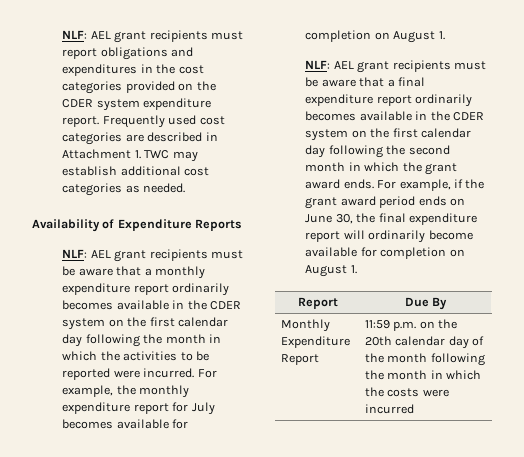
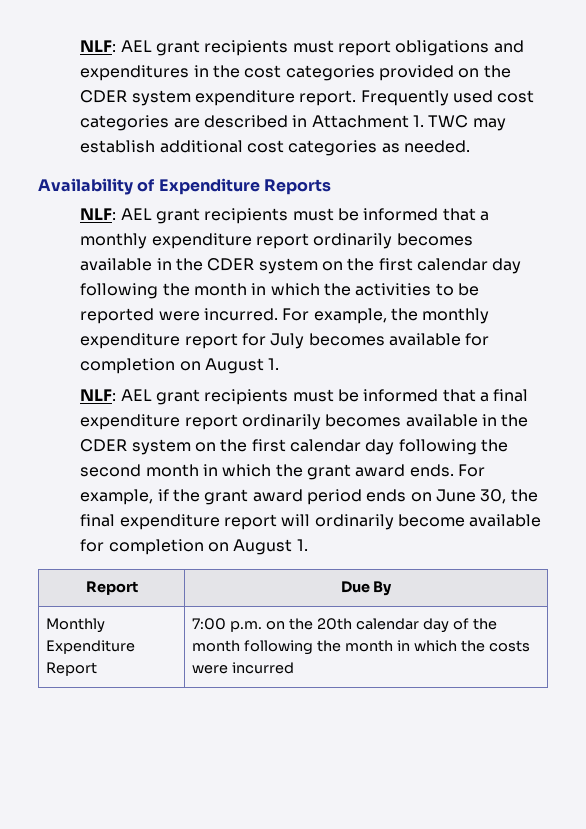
- NLF: AEL grant recipients must be aware that a monthly expenditure report ordinarily becomes available in the CDER system on the first calendar day following the month in which the activities to be reported were incurred.
+ NLF: AEL grant recipients must be informed that a monthly expenditure report ordinarily becomes available in the CDER system on the first calendar day following the month in which the activities to be reported were incurred.
- NLF: AEL grant recipients must be aware that a final expenditure report ordinarily becomes available in the CDER system on the first calendar day following the second month in which the grant award ends.
+ NLF: AEL grant recipients must be informed that a final expenditure report ordinarily becomes available in the CDER system on the first calendar day following the second month in which the grant award ends.
- Monthly Expenditure Report | 11:59 p.m. on the 20th calendar day of the month following the month in which the costs were incurred
+ Monthly Expenditure Report | 7:00 p.m. on the 20th calendar day of the month following the month in which the costs were incurred

